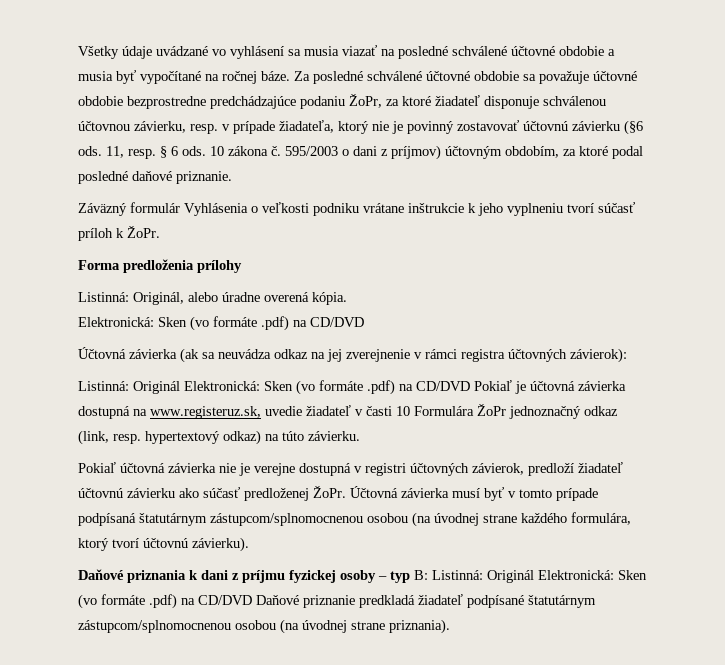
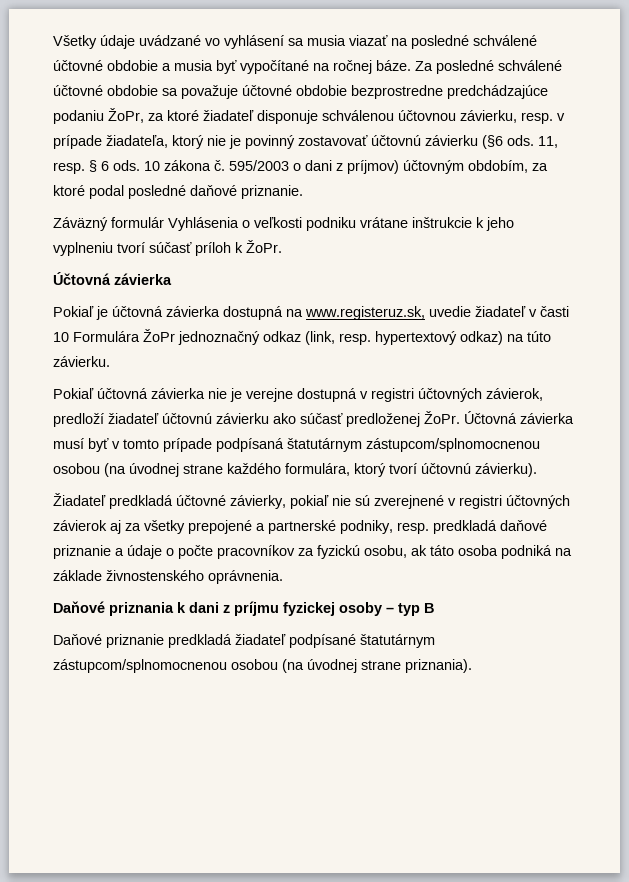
  Záväzný formulár Vyhlásenia o veľkosti podniku vrátane inštrukcie k jeho vyplneniu tvorí súčasť príloh k ŽoPr.
- Forma predloženia prílohy
- Listinná: Originál, alebo úradne overená kópia.
- Elektronická: Sken (vo formáte .pdf) na CD/DVD
- Účtovná závierka (ak sa neuvádza odkaz na jej zverejnenie v rámci registra účtovných závierok):
- Listinná: Originál Elektronická: Sken (vo formáte .pdf) na CD/DVD Pokiaľ je účtovná závierka dostupná na www.registeruz.sk, uvedie žiadateľ v časti 10 Formulára ŽoPr jednoznačný odkaz (link, resp. hypertextový odkaz) na túto závierku.
+ Účtovná závierka
+ Pokiaľ je účtovná závierka dostupná na www.registeruz.sk, uvedie žiadateľ v časti 10 Formulára ŽoPr jednoznačný odkaz (link, resp. hypertextový odkaz) na túto závierku.
+ Žiadateľ predkladá účtovné závierky, pokiaľ nie sú zverejnené v registri účtovných závierok aj za všetky prepojené a partnerské podniky, resp. predkladá daňové priznanie a údaje o počte pracovníkov za fyzickú osobu, ak táto osoba podniká na základe živnostenského oprávnenia.
- Daňové priznania k dani z príjmu fyzickej osoby – typ B: Listinná: Originál Elektronická: Sken (vo formáte .pdf) na CD/DVD Daňové priznanie predkladá žiadateľ podpísané štatutárnym zástupcom/splnomocnenou osobou (na úvodnej strane priznania).
+ Daňové priznania k dani z príjmu fyzickej osoby – typ B
+ Daňové priznanie predkladá žiadateľ podpísané štatutárnym zástupcom/splnomocnenou osobou (na úvodnej strane priznania).

